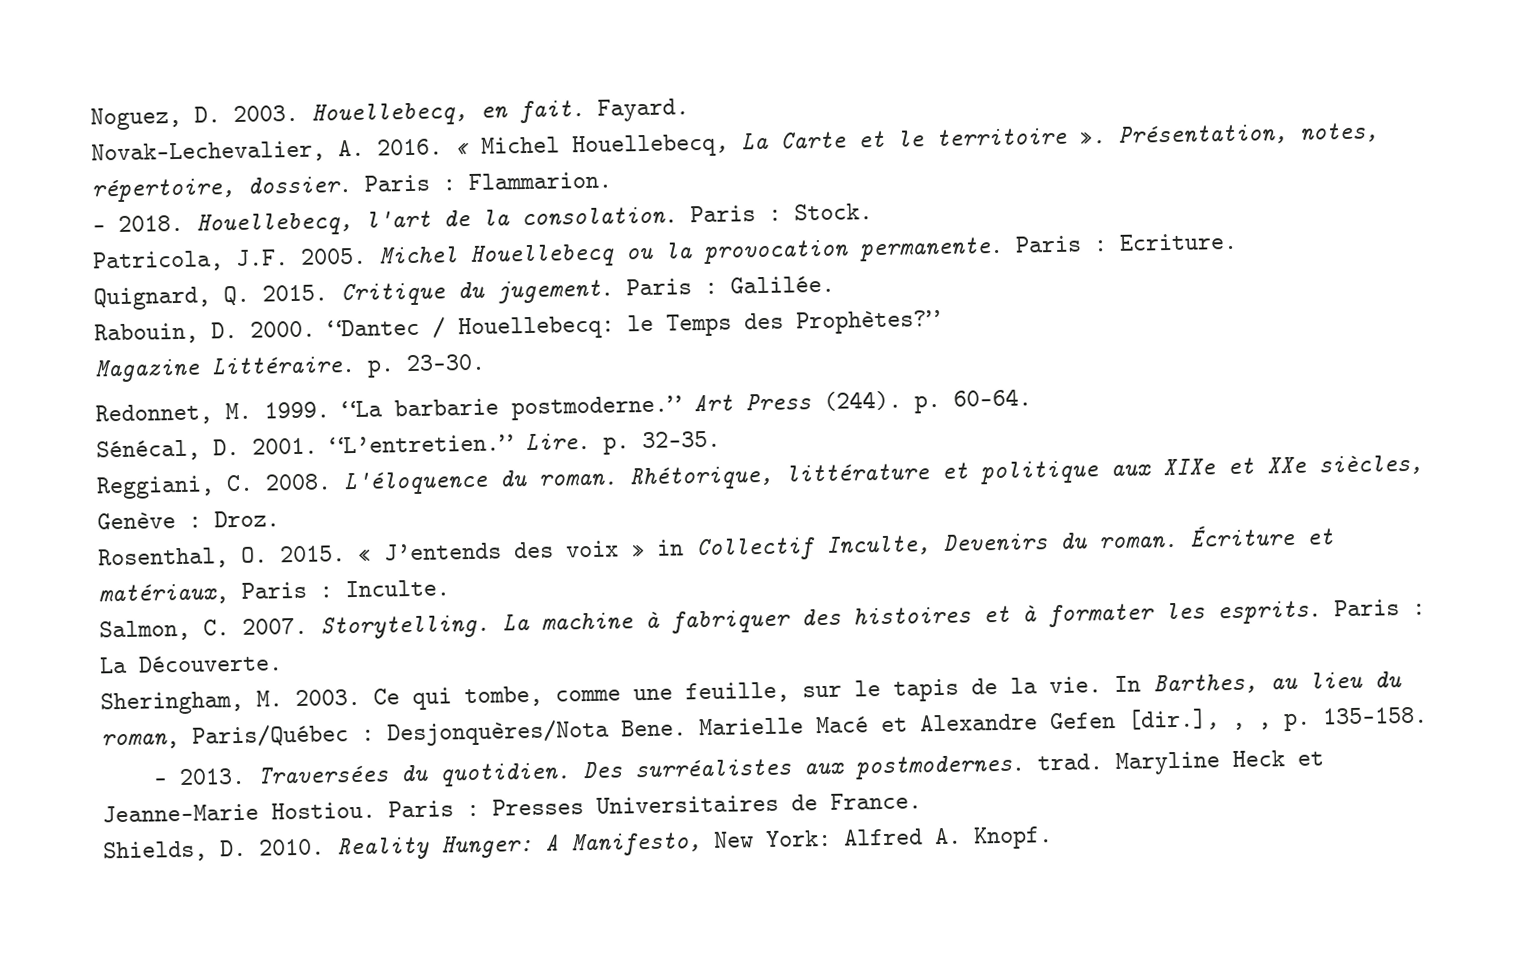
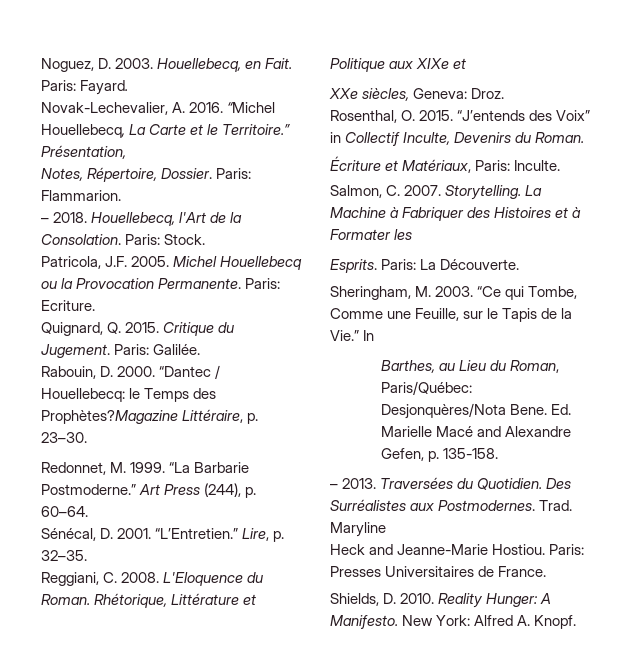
- Houellebecq, en fait. Fayard.
+ Houellebecq, en Fait. Paris: Fayard.
- « Michel Houellebecq, La Carte et le territoire ».
+ “Michel Houellebecq, La Carte et le Territoire.”
- Présentation, notes, répertoire, dossier. Paris : Flammarion.
+ Présentation,
+ Notes, Répertoire, Dossier. Paris: Flammarion.
- Houellebecq, l'art de la consolation. Paris : Stock.
+ Houellebecq, l'Art de la Consolation. Paris: Stock.
- Michel Houellebecq ou la provocation permanente. Paris : Ecriture.
+ Michel Houellebecq ou la Provocation Permanente. Paris: Ecriture.
- Critique du jugement. Paris : Galilée.
+ Critique du Jugement. Paris: Galilée.
- “Dantec / Houellebecq: le Temps des Prophètes?”
- Magazine Littéraire. p. 23–30.
+ “Dantec / Houellebecq: le Temps des Prophètes?Magazine Littéraire, p. 23–30.
- “La barbarie postmoderne.”
+ “La Barbarie Postmoderne.”
- Art Press (244). p. 60–64.
+ Art Press (244), p. 60–64.
- “L’entretien.” Lire. p. 32–35.
+ “L’Entretien.” Lire, p. 32–35.
- L'éloquence du roman. Rhétorique, littérature et politique aux XIXe et XXe siècles, Genève : Droz.
+ L'Eloquence du Roman. Rhétorique, Littérature et Politique aux XIXe et
+ XXe siècles, Geneva: Droz.
- « J’entends des voix » in Collectif Inculte, Devenirs du roman. Écriture et matériaux, Paris : Inculte.
+ “J’entends des Voix” in Collectif Inculte, Devenirs du Roman.
+ Écriture et Matériaux, Paris: Inculte.
- La machine à fabriquer des histoires et à formater les esprits. Paris : La Découverte.
+ La Machine à Fabriquer des Histoires et à Formater les
+ Esprits. Paris: La Découverte.
- Ce qui tombe, comme une feuille, sur le tapis de la vie. In Barthes, au lieu du roman, Paris/Québec : Desjonquères/Nota Bene.
+ “Ce qui Tombe, Comme une Feuille, sur le Tapis de la Vie.” In
+ Barthes, au Lieu du Roman, Paris/Québec: Desjonquères/Nota Bene.
- Marielle Macé et Alexandre Gefen [dir.], , , p. 135-158.
+ Ed. Marielle Macé and Alexandre Gefen, p. 135-158.
- Traversées du quotidien. Des surréalistes aux postmodernes. trad. Maryline Heck et Jeanne-Marie Hostiou. Paris : Presses Universitaires de France.
+ Traversées du Quotidien. Des Surréalistes aux Postmodernes. Trad. Maryline
+ Heck and Jeanne-Marie Hostiou. Paris: Presses Universitaires de France.
- Reality Hunger: A Manifesto, New York: Alfred A. Knopf.
+ Reality Hunger: A Manifesto. New York: Alfred A. Knopf.

